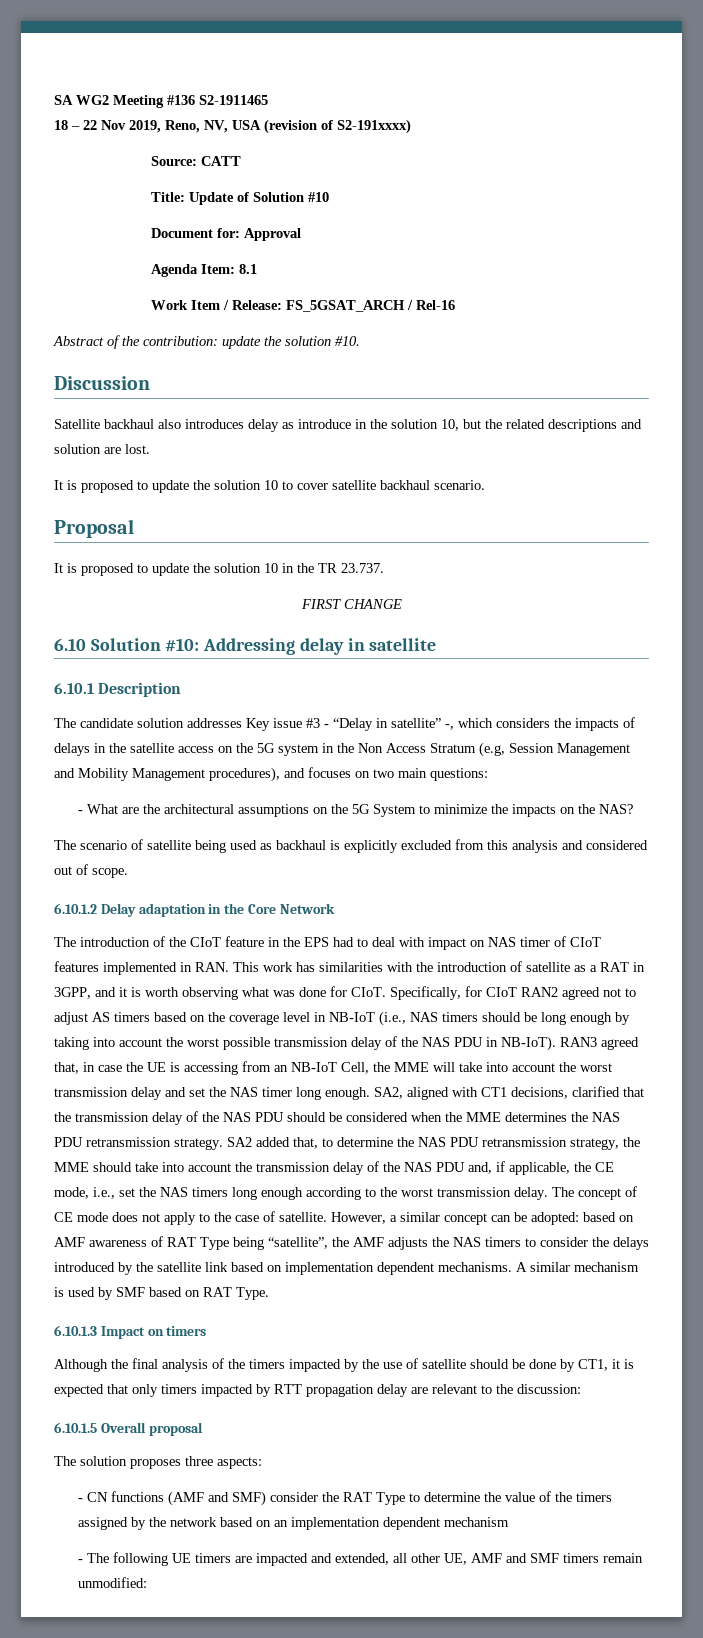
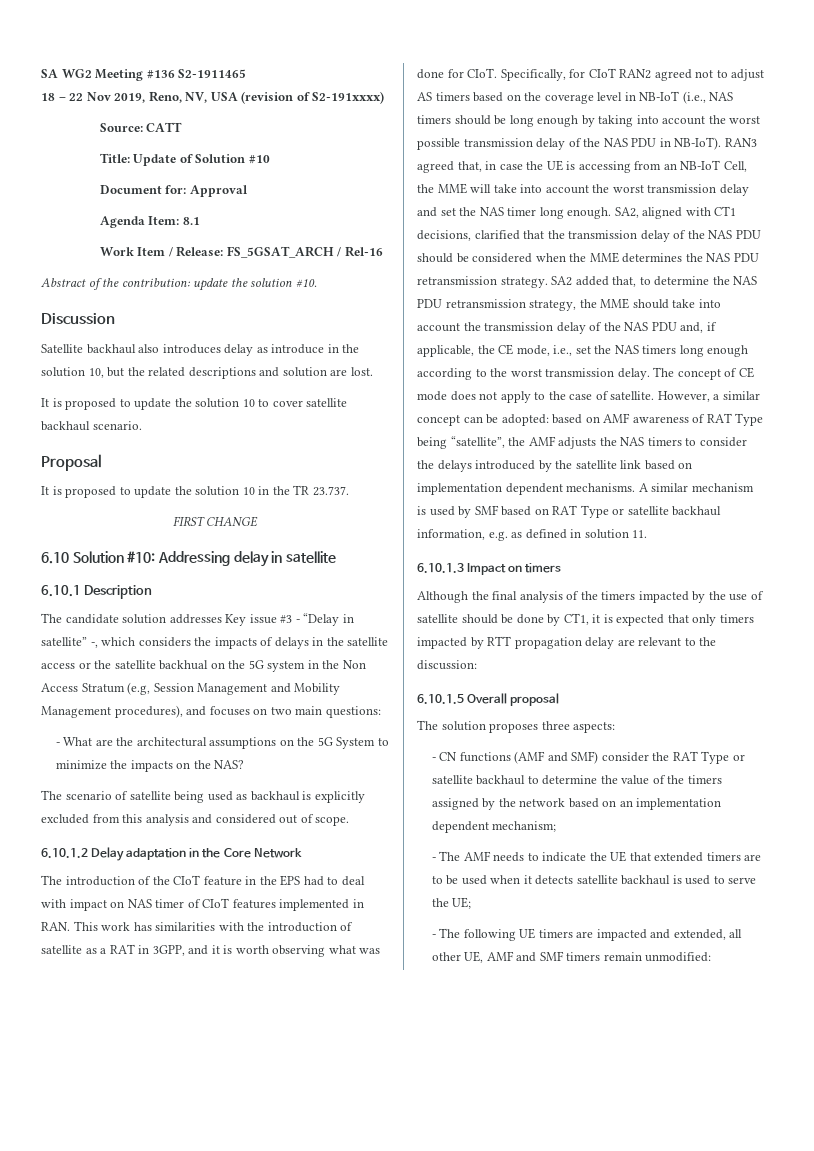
- The candidate solution addresses Key issue #3 - “Delay in satellite” -, which considers the impacts of delays in the satellite access on the 5G system in the Non Access Stratum (e.g, Session Management and Mobility Management procedures), and focuses on two main questions:
+ The candidate solution addresses Key issue #3 - “Delay in satellite” -, which considers the impacts of delays in the satellite access or the satellite backhual on the 5G system in the Non Access Stratum (e.g, Session Management and Mobility Management procedures), and focuses on two main questions:
- A similar mechanism is used by SMF based on RAT Type.
+ A similar mechanism is used by SMF based on RAT Type or satellite backhaul information, e.g. as defined in solution 11.
- - CN functions (AMF and SMF) consider the RAT Type to determine the value of the timers assigned by the network based on an implementation dependent mechanism
+ - CN functions (AMF and SMF) consider the RAT Type or satellite backhaul to determine the value of the timers assigned by the network based on an implementation dependent mechanism;
+ - The AMF needs to indicate the UE that extended timers are to be used when it detects satellite backhaul is used to serve the UE;

